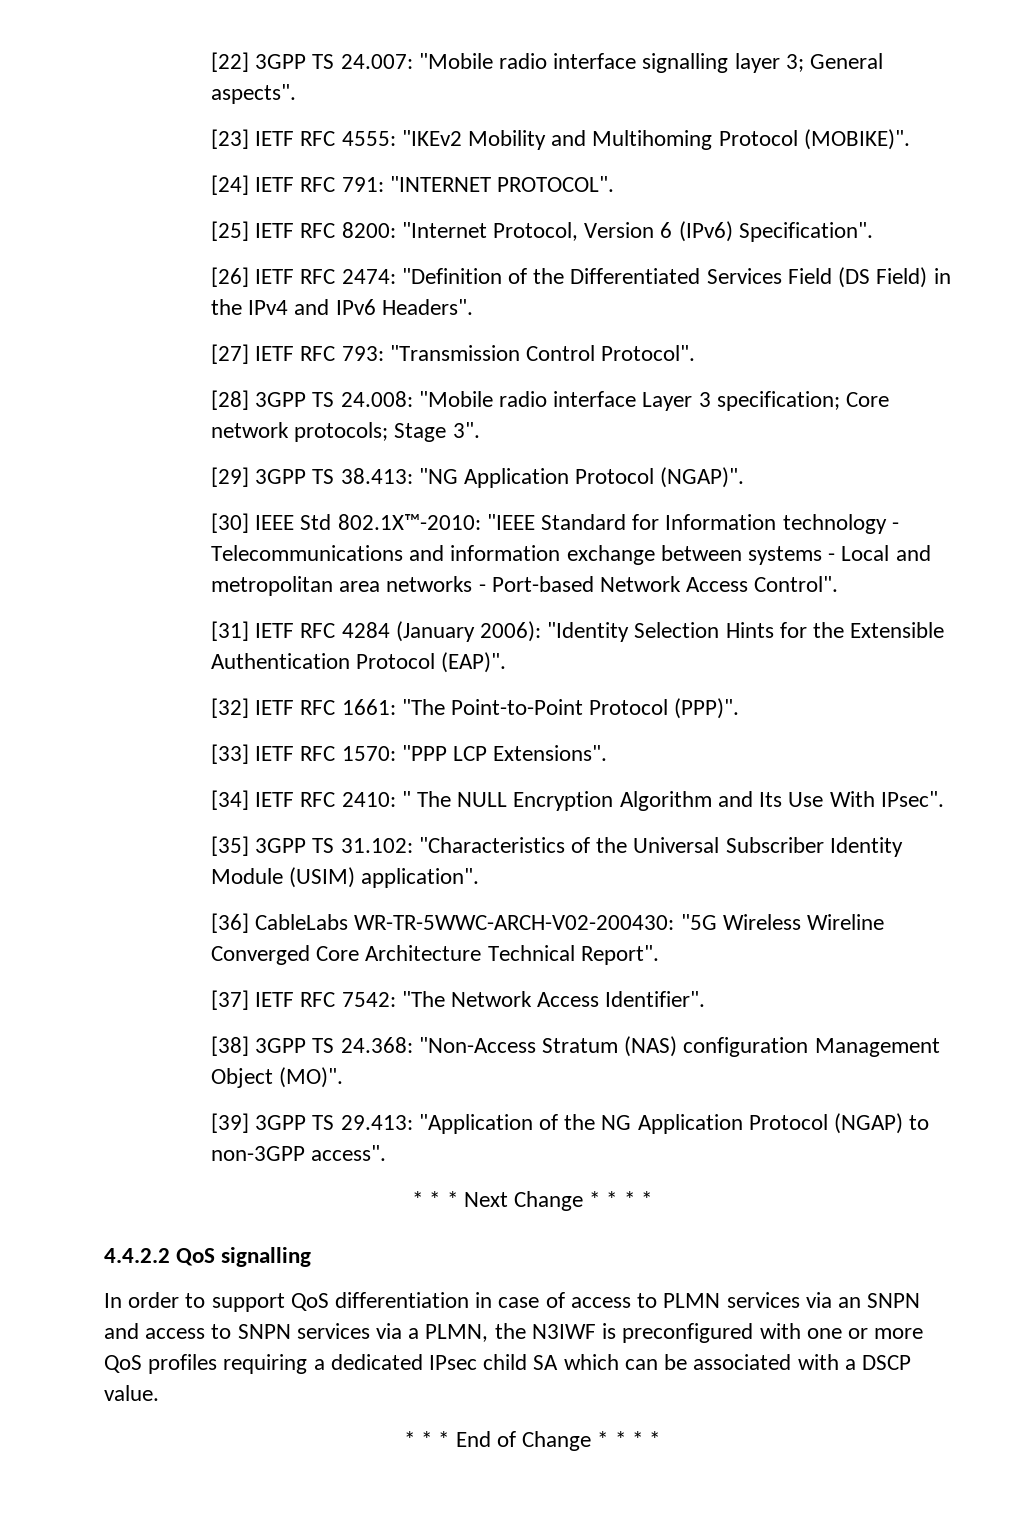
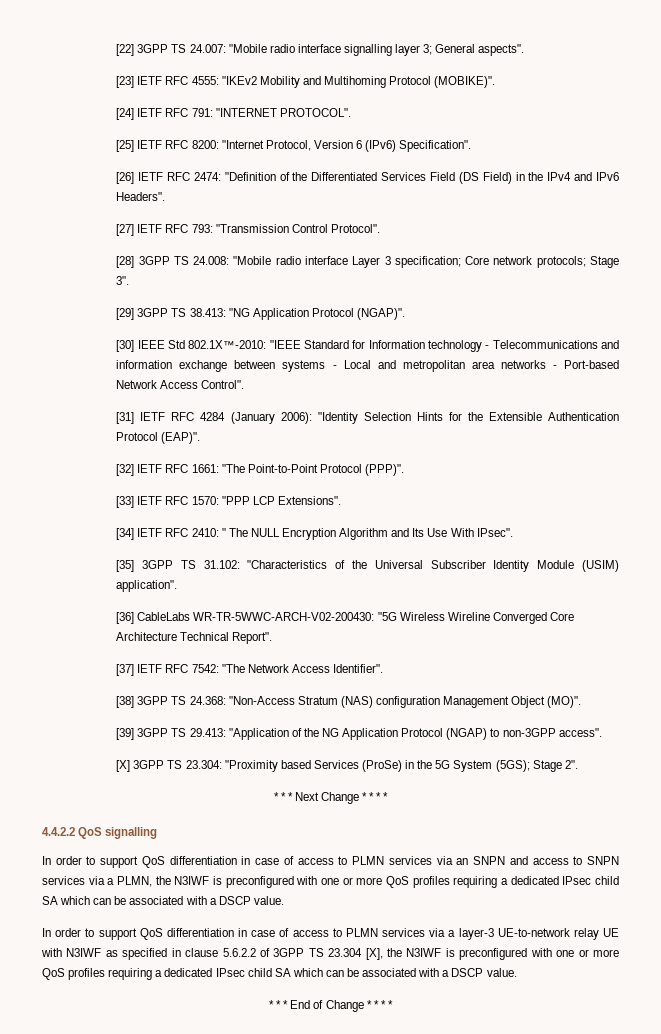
+ [X] 3GPP TS 23.304: "Proximity based Services (ProSe) in the 5G System (5GS); Stage 2".
+ In order to support QoS differentiation in case of access to PLMN services via a layer-3 UE-to-network relay UE with N3IWF as specified in clause 5.6.2.2 of 3GPP TS 23.304 [X], the N3IWF is preconfigured with one or more QoS profiles requiring a dedicated IPsec child SA which can be associated with a DSCP value.

